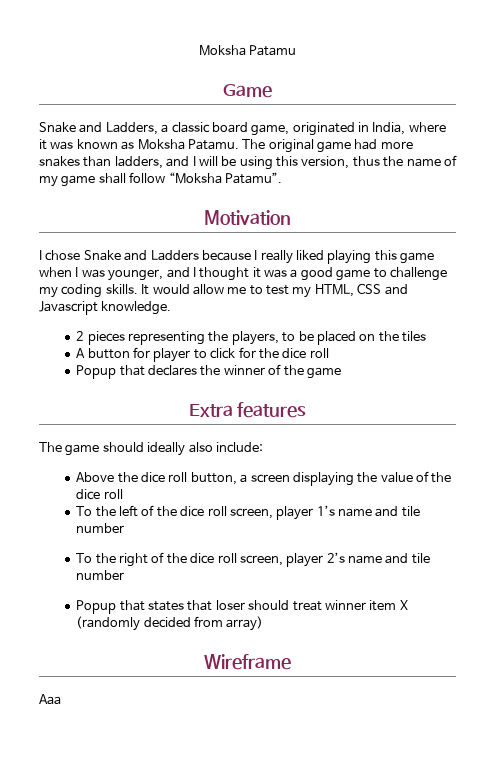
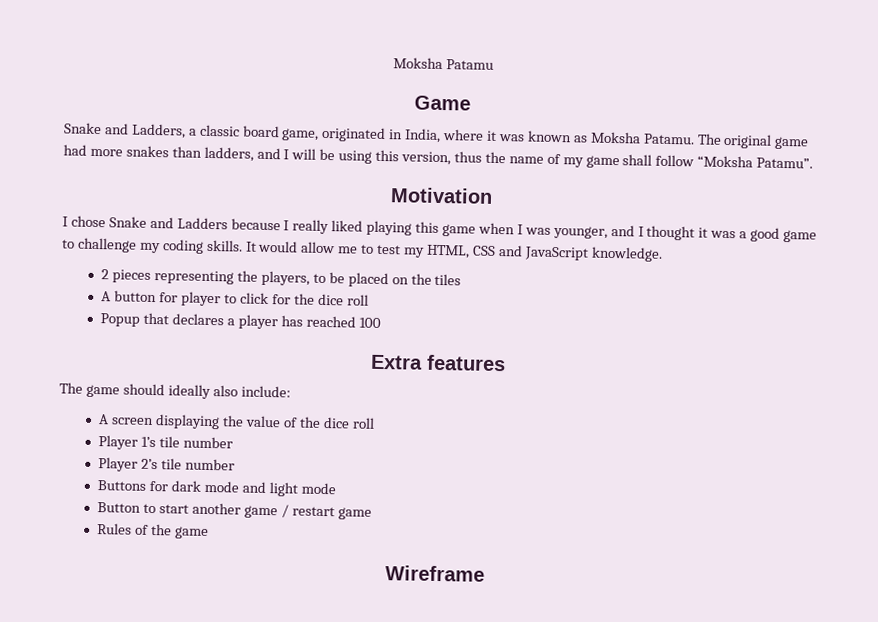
- It would allow me to test my HTML, CSS and Javascript knowledge.
+ It would allow me to test my HTML, CSS and JavaScript knowledge.
- Popup that declares the winner of the game
+ Popup that declares a player has reached 100
- Above the dice roll button, a screen displaying the value of the dice roll
+ A screen displaying the value of the dice roll
- To the left of the dice roll screen, player 1’s name and tile number
- To the right of the dice roll screen, player 2’s name and tile number
- Popup that states that loser should treat winner item X (randomly decided from array)
+ Player 1’s tile number
+ Player 2’s tile number
+ Buttons for dark mode and light mode
+ Button to start another game / restart game
+ Rules of the game
- Aaa

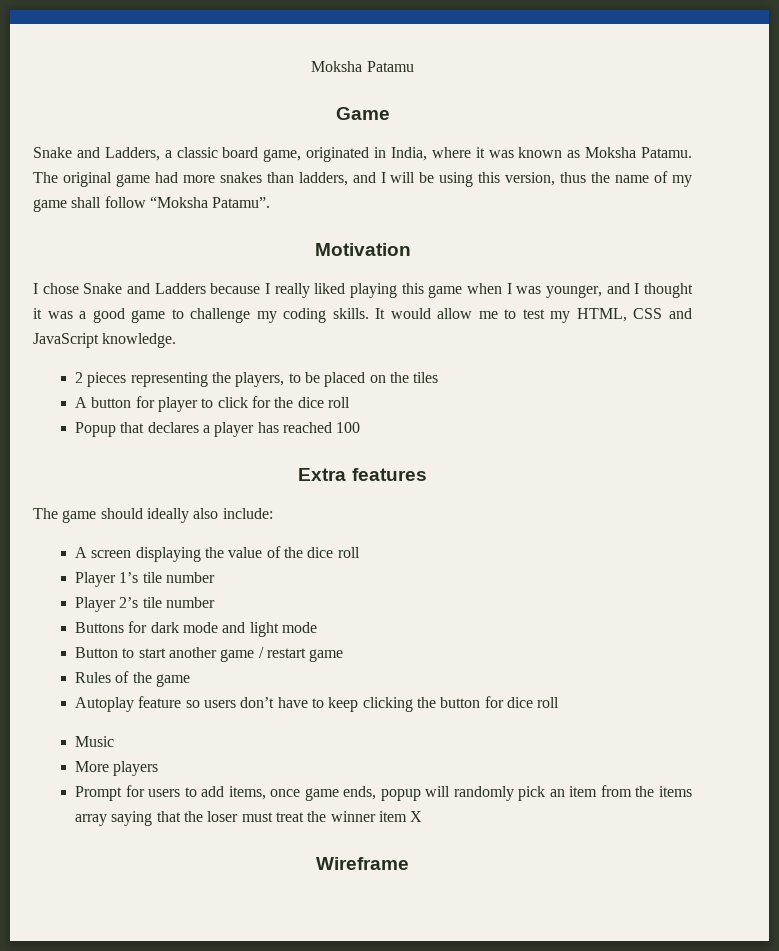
+ Autoplay feature so users don’t have to keep clicking the button for dice roll
+ Music
+ More players
+ Prompt for users to add items, once game ends, popup will randomly pick an item from the items array saying that the loser must treat the winner item X

